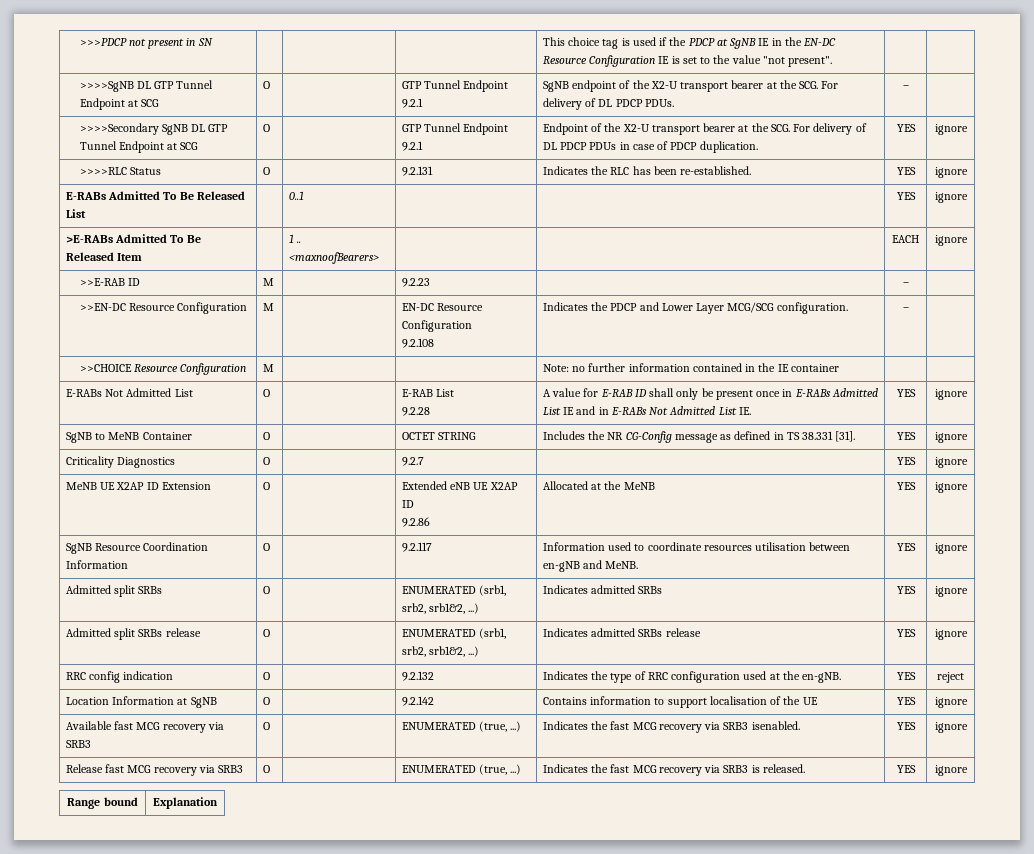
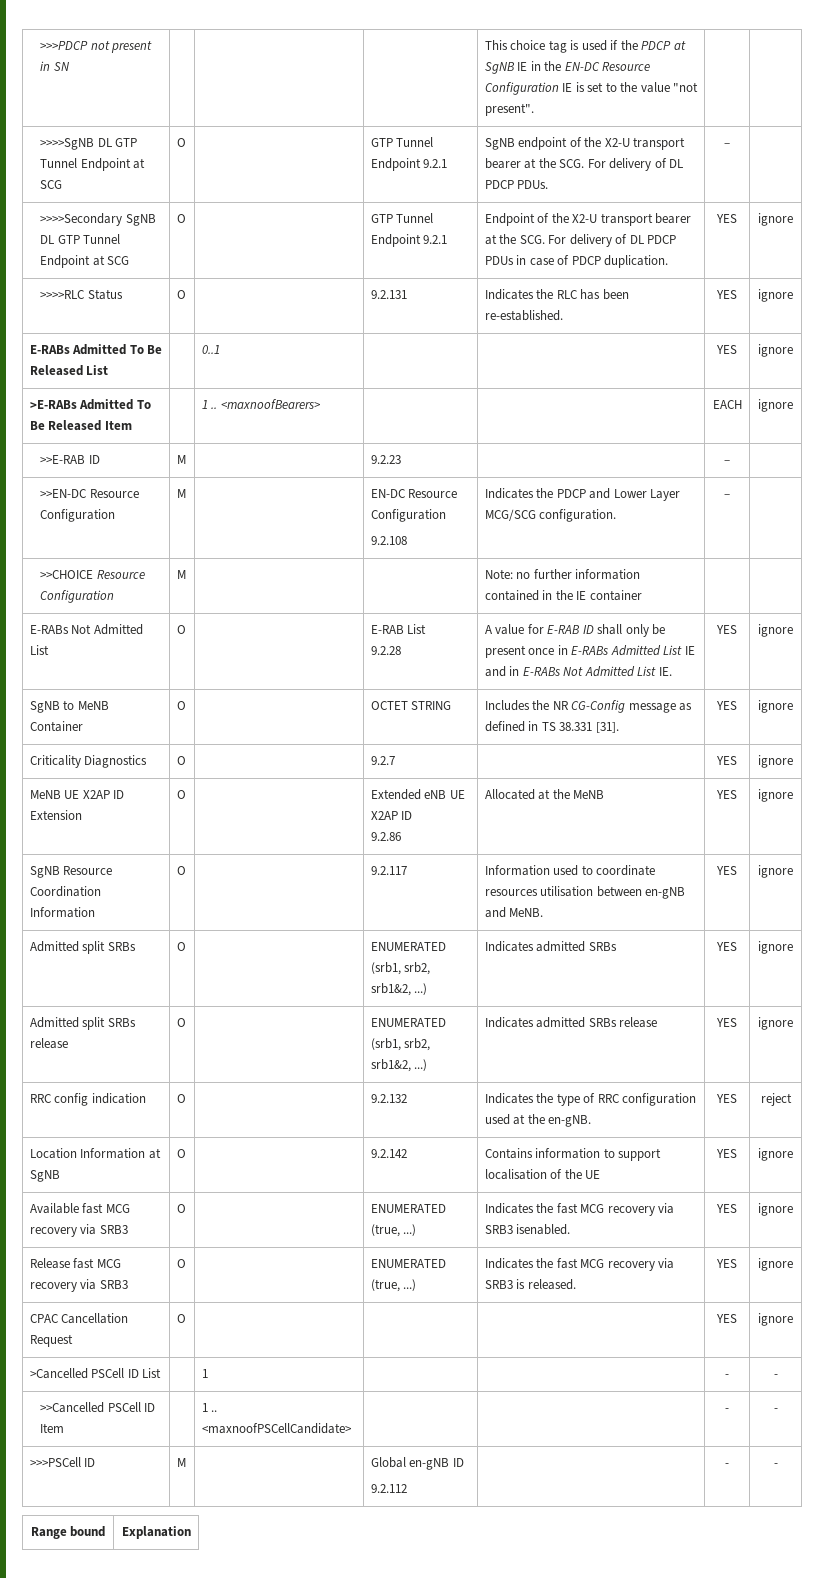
+ CPAC Cancellation Request | O | | | | YES | ignore
+ >Cancelled PSCell ID List | | 1 | | | - | -
+ >>Cancelled PSCell ID Item | | 1 .. <maxnoofPSCellCandidate> | | | - | -
+ >>>PSCell ID | M | | Global en-gNB ID
+ 9.2.112 | | - | -

